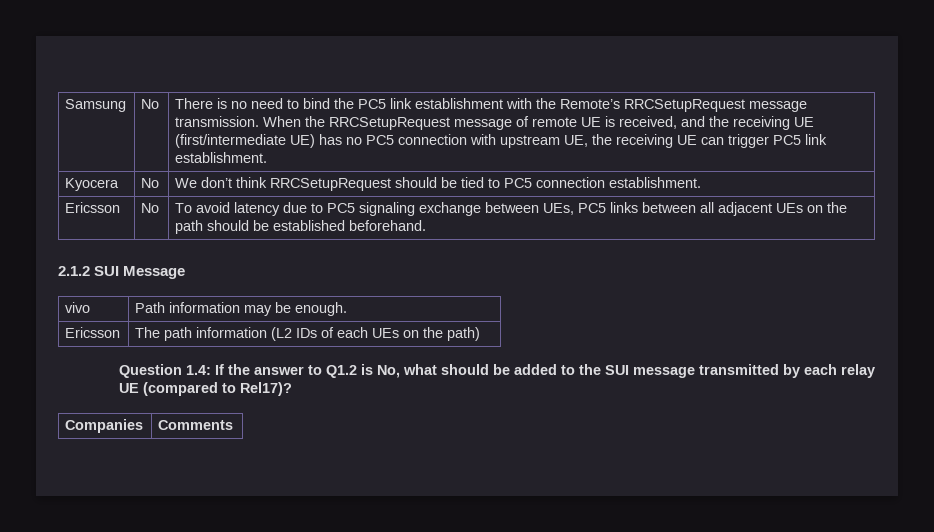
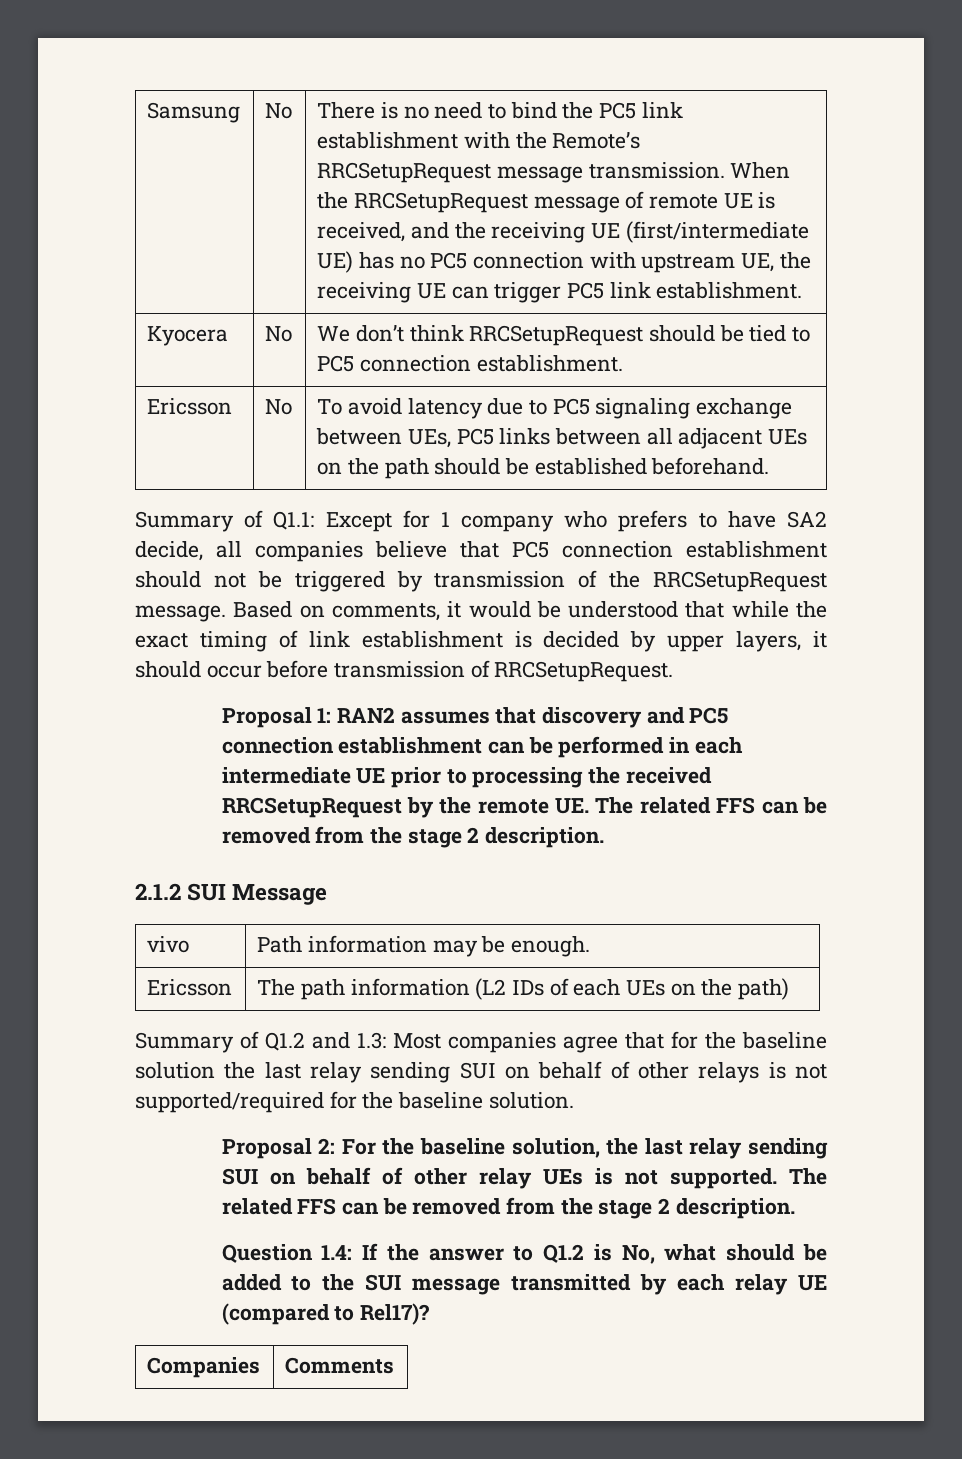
+ Summary of Q1.1: Except for 1 company who prefers to have SA2 decide, all companies believe that PC5 connection establishment should not be triggered by transmission of the RRCSetupRequest message. Based on comments, it would be understood that while the exact timing of link establishment is decided by upper layers, it should occur before transmission of RRCSetupRequest.
+ Proposal 1: RAN2 assumes that discovery and PC5 connection establishment can be performed in each intermediate UE prior to processing the received RRCSetupRequest by the remote UE. The related FFS can be removed from the stage 2 description.
+ Summary of Q1.2 and 1.3: Most companies agree that for the baseline solution the last relay sending SUI on behalf of other relays is not supported/required for the baseline solution.
+ Proposal 2: For the baseline solution, the last relay sending SUI on behalf of other relay UEs is not supported. The related FFS can be removed from the stage 2 description.

